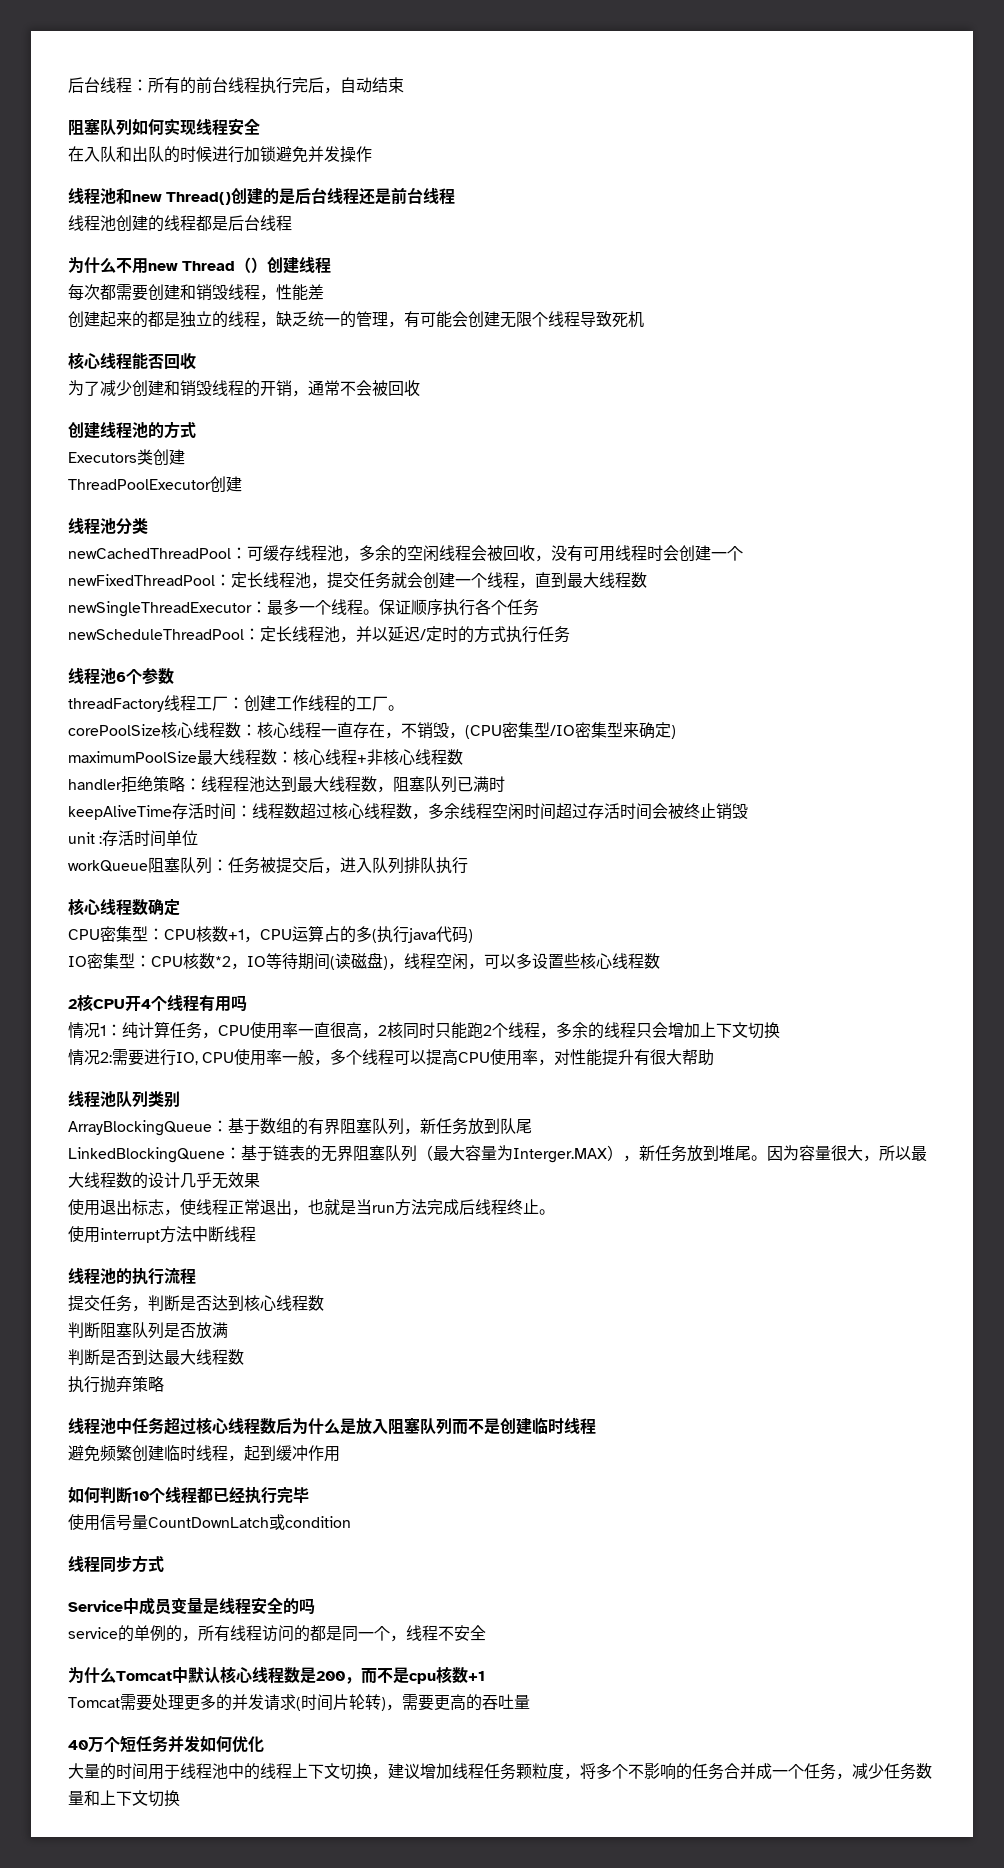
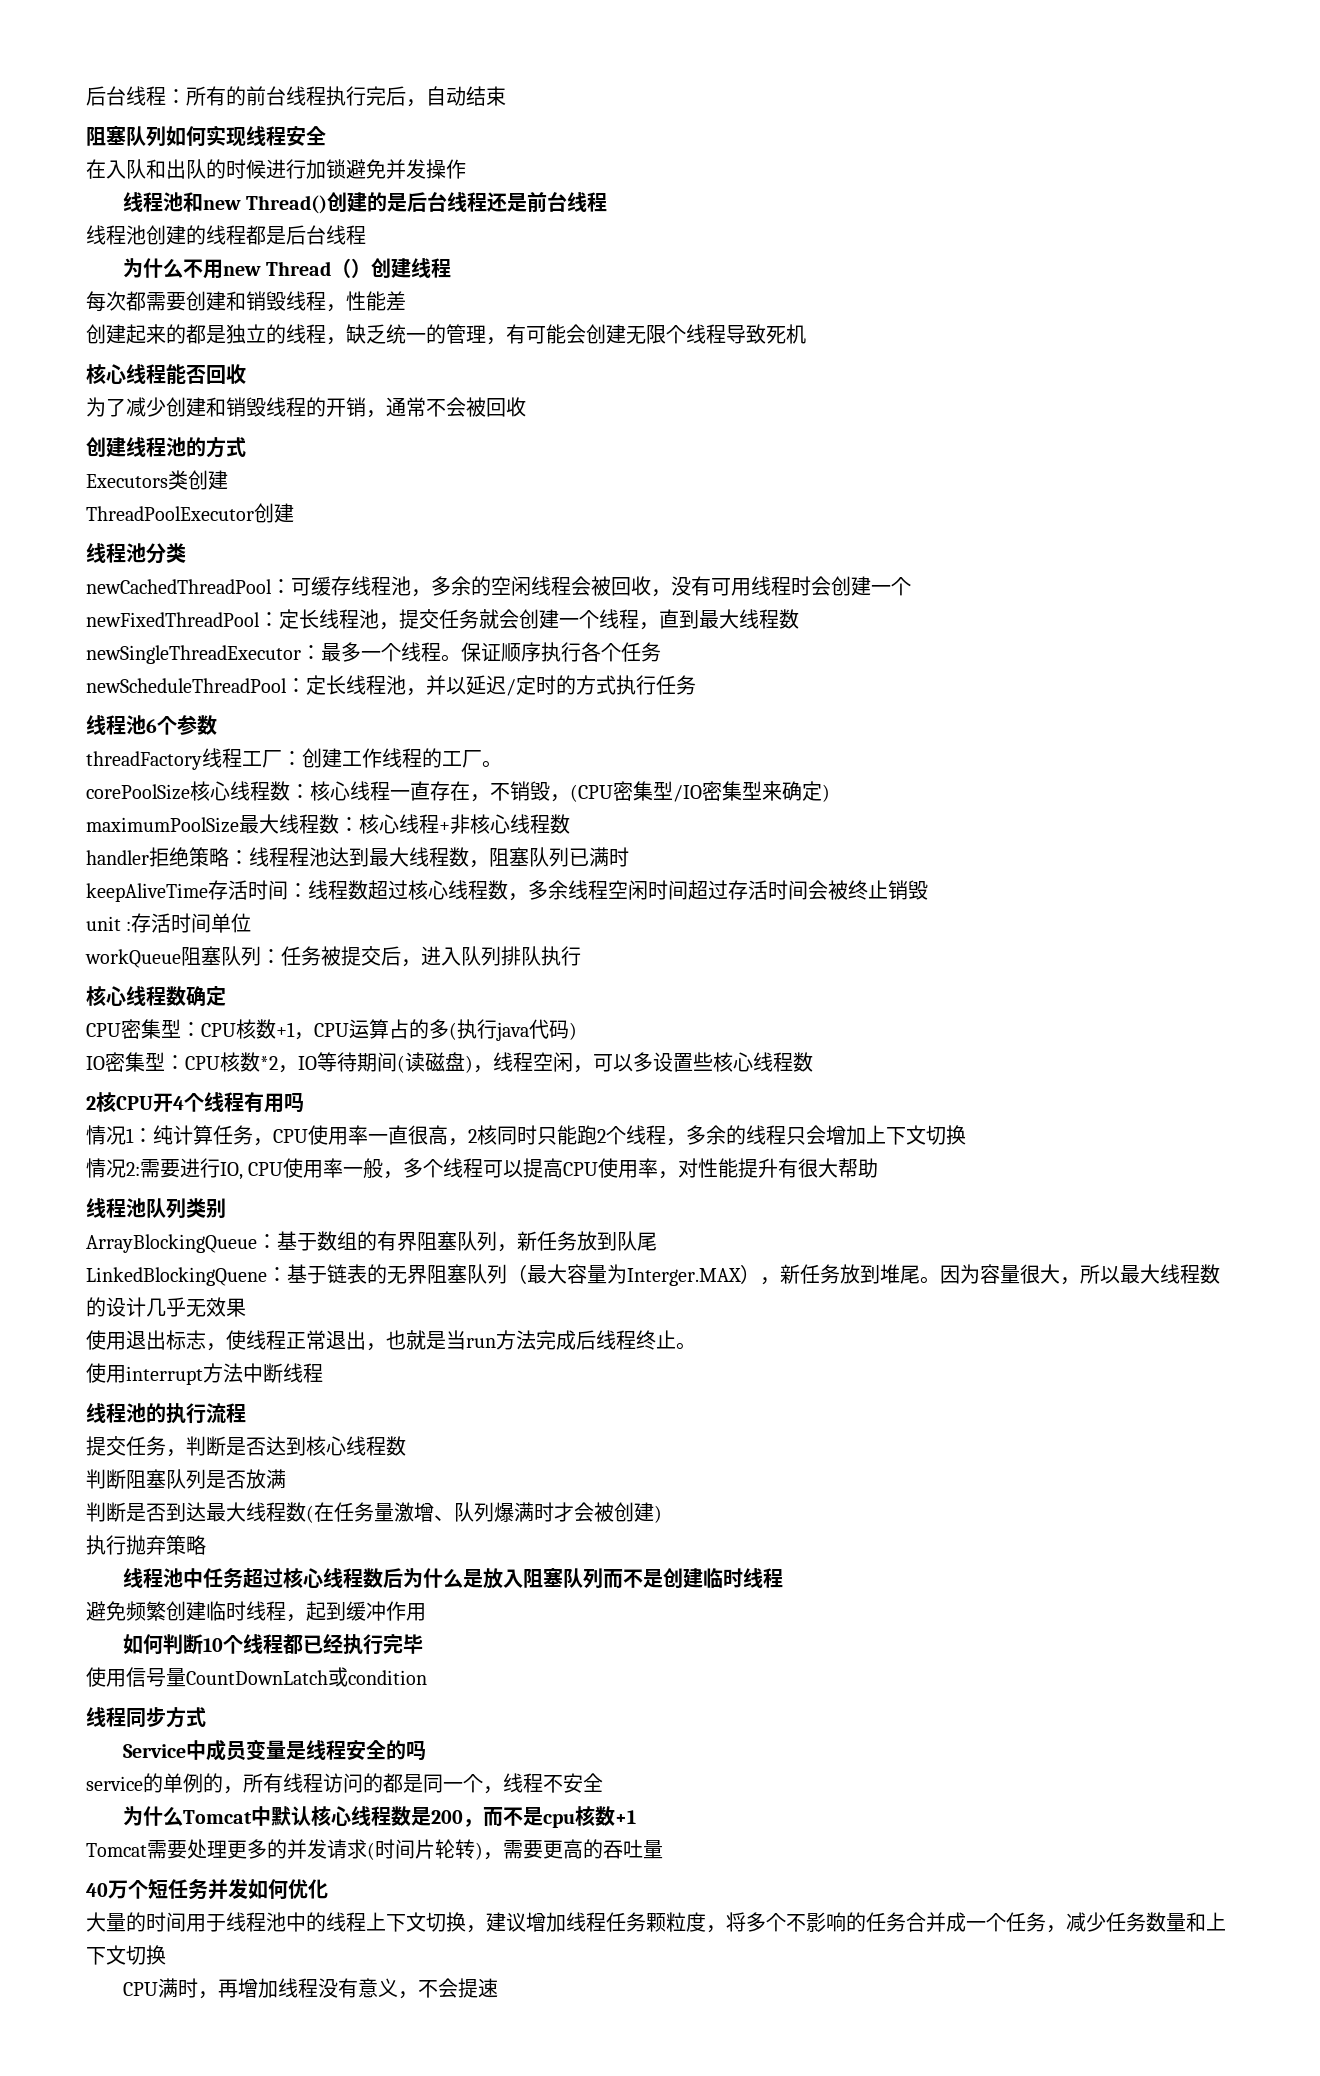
- 判断是否到达最大线程数
+ 判断是否到达最大线程数(在任务量激增、队列爆满时才会被创建)
+ CPU满时，再增加线程没有意义，不会提速

